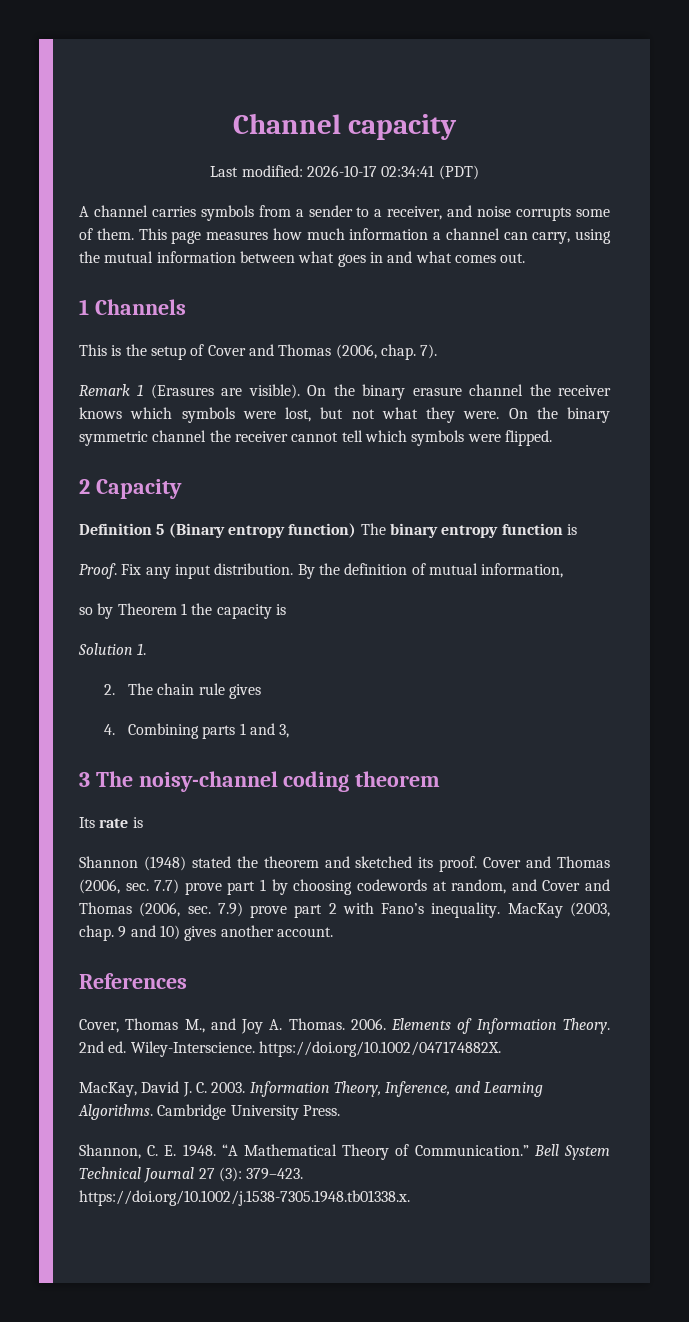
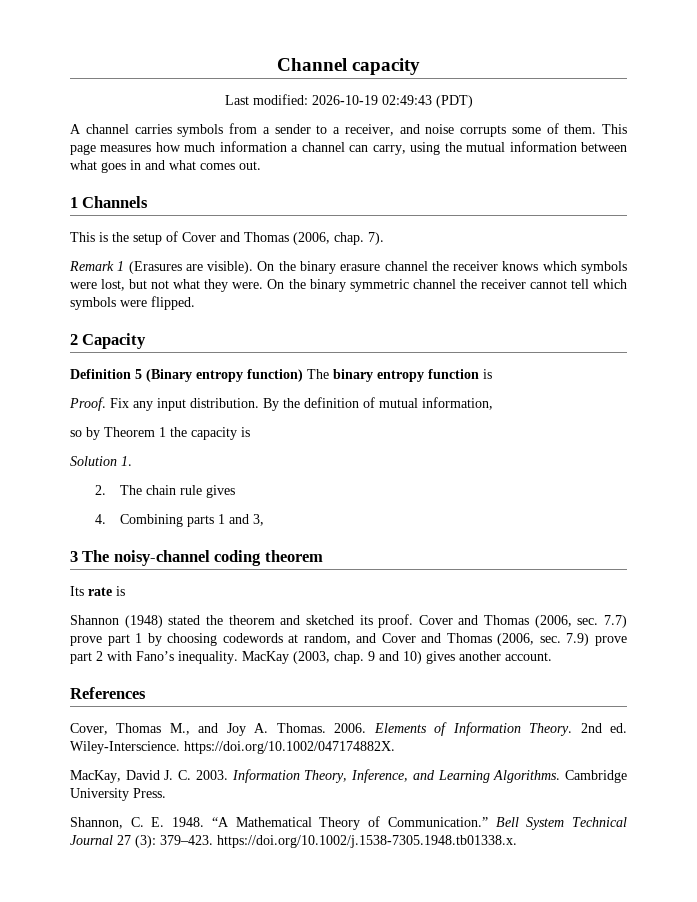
- Last modified: 2026-10-17 02:34:41 (PDT)
+ Last modified: 2026-10-19 02:49:43 (PDT)

